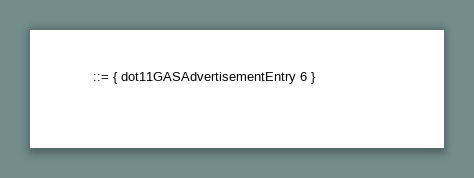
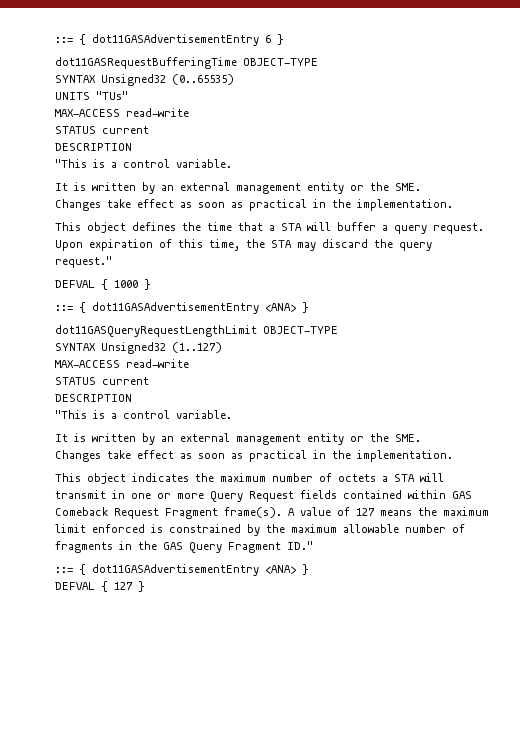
+ dot11GASRequestBufferingTime OBJECT-TYPE
+ SYNTAX Unsigned32 (0..65535)
+ UNITS "TUs"
+ MAX-ACCESS read-write
+ STATUS current
+ DESCRIPTION
+ "This is a control variable.
+ It is written by an external management entity or the SME.
+ Changes take effect as soon as practical in the implementation.
+ This object defines the time that a STA will buffer a query request. Upon expiration of this time, the STA may discard the query request."
+ DEFVAL { 1000 }
+ ::= { dot11GASAdvertisementEntry <ANA> }
+ dot11GASQueryRequestLengthLimit OBJECT-TYPE
+ SYNTAX Unsigned32 (1..127)
+ MAX-ACCESS read-write
+ STATUS current
+ DESCRIPTION
+ "This is a control variable.
+ It is written by an external management entity or the SME.
+ Changes take effect as soon as practical in the implementation.
+ This object indicates the maximum number of octets a STA will transmit in one or more Query Request fields contained within GAS Comeback Request Fragment frame(s). A value of 127 means the maximum limit enforced is constrained by the maximum allowable number of fragments in the GAS Query Fragment ID."
+ ::= { dot11GASAdvertisementEntry <ANA> }
+ DEFVAL { 127 }

